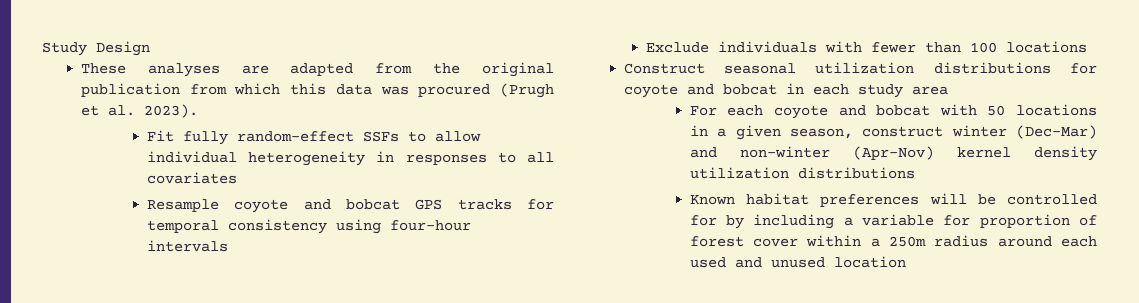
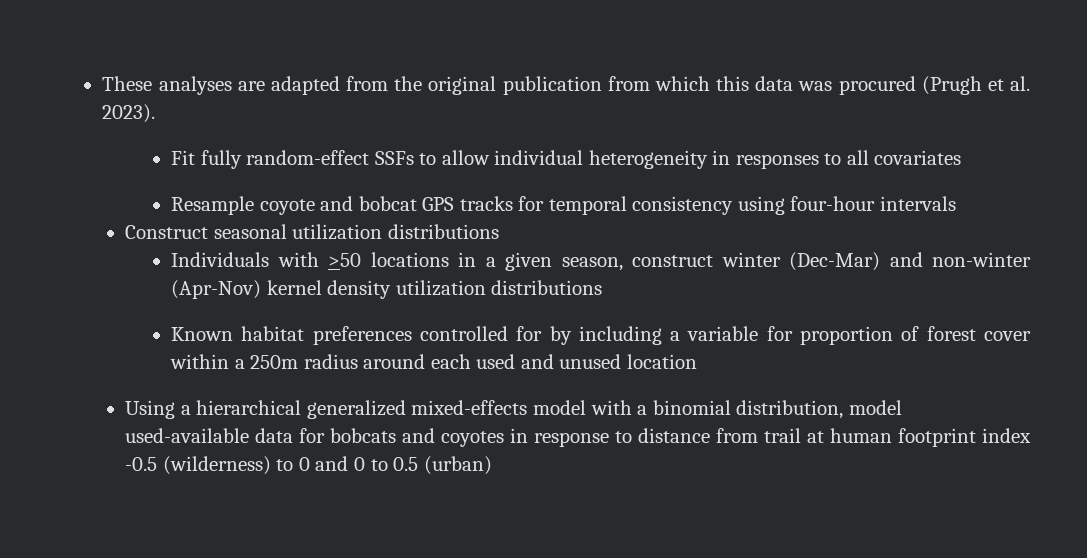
- Study Design
- Exclude individuals with fewer than 100 locations
- Construct seasonal utilization distributions for coyote and bobcat in each study area
- For each coyote and bobcat with 50 locations in a given season, construct winter (Dec-Mar) and non-winter (Apr-Nov) kernel density utilization distributions
+ Construct seasonal utilization distributions
+ Individuals with >50 locations in a given season, construct winter (Dec-Mar) and non-winter (Apr-Nov) kernel density utilization distributions
- Known habitat preferences will be controlled for by including a variable for proportion of forest cover within a 250m radius around each used and unused location
+ Known habitat preferences controlled for by including a variable for proportion of forest cover within a 250m radius around each used and unused location
+ Using a hierarchical generalized mixed-effects model with a binomial distribution, model used-available data for bobcats and coyotes in response to distance from trail at human footprint index -0.5 (wilderness) to 0 and 0 to 0.5 (urban)

